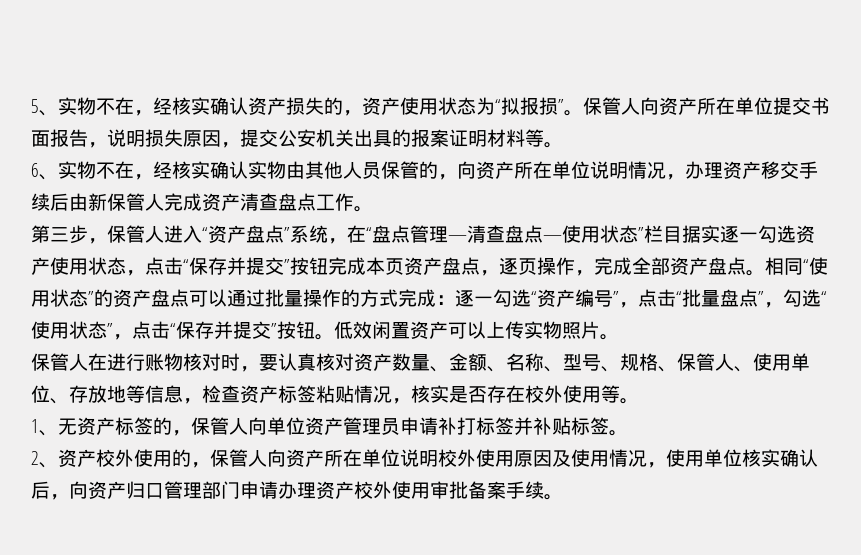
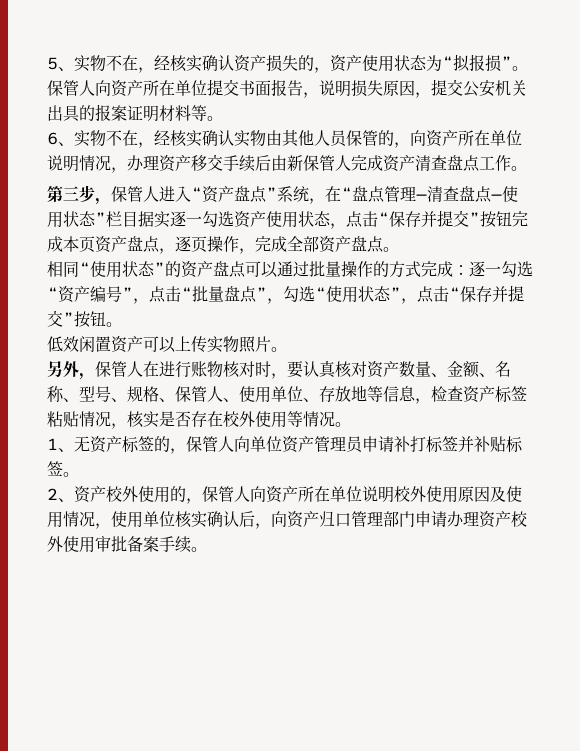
- 第三步，保管人进入“资产盘点”系统，在“盘点管理—清查盘点—使用状态”栏目据实逐一勾选资产使用状态，点击“保存并提交”按钮完成本页资产盘点，逐页操作，完成全部资产盘点。相同“使用状态”的资产盘点可以通过批量操作的方式完成：
+ 第三步，保管人进入“资产盘点”系统，在“盘点管理—清查盘点—使用状态”栏目据实逐一勾选资产使用状态，点击“保存并提交”按钮完成本页资产盘点，逐页操作，完成全部资产盘点。
+ 相同“使用状态”的资产盘点可以通过批量操作的方式完成：
- 逐一勾选“资产编号”，点击“批量盘点”，勾选“使用状态”，点击“保存并提交”按钮。低效闲置资产可以上传实物照片。
+ 逐一勾选“资产编号”，点击“批量盘点”，勾选“使用状态”，点击“保存并提交”按钮。
+ 低效闲置资产可以上传实物照片。
- 保管人在进行账物核对时，要认真核对资产数量、金额、名称、型号、规格、保管人、使用单位、存放地等信息，检查资产标签粘贴情况，核实是否存在校外使用等。
+ 另外，保管人在进行账物核对时，要认真核对资产数量、金额、名称、型号、规格、保管人、使用单位、存放地等信息，检查资产标签粘贴情况，核实是否存在校外使用等情况。

